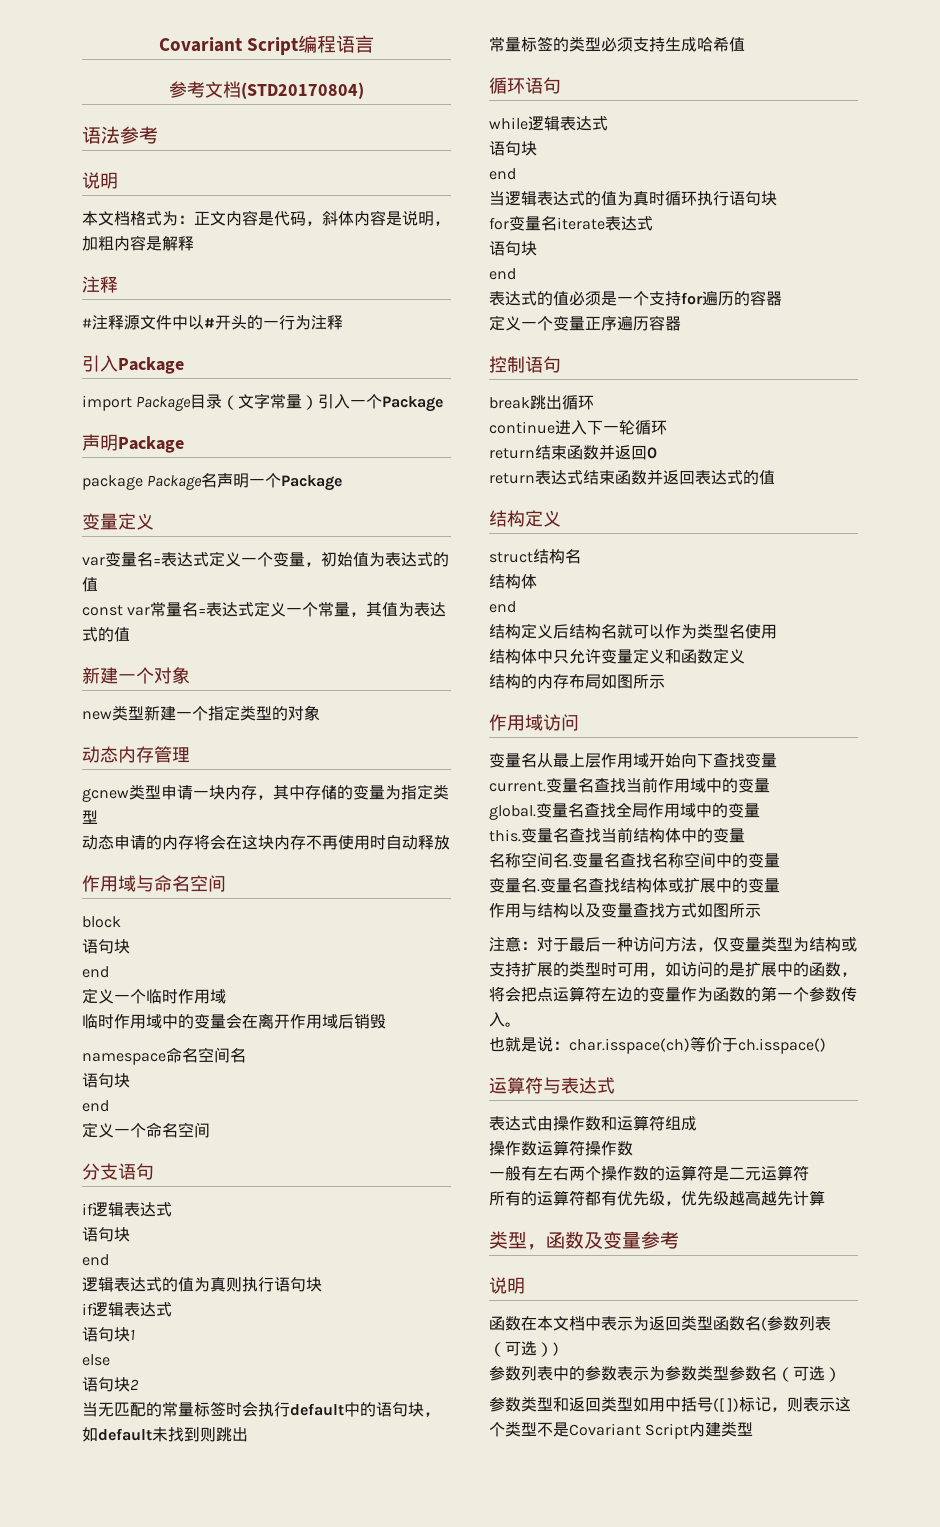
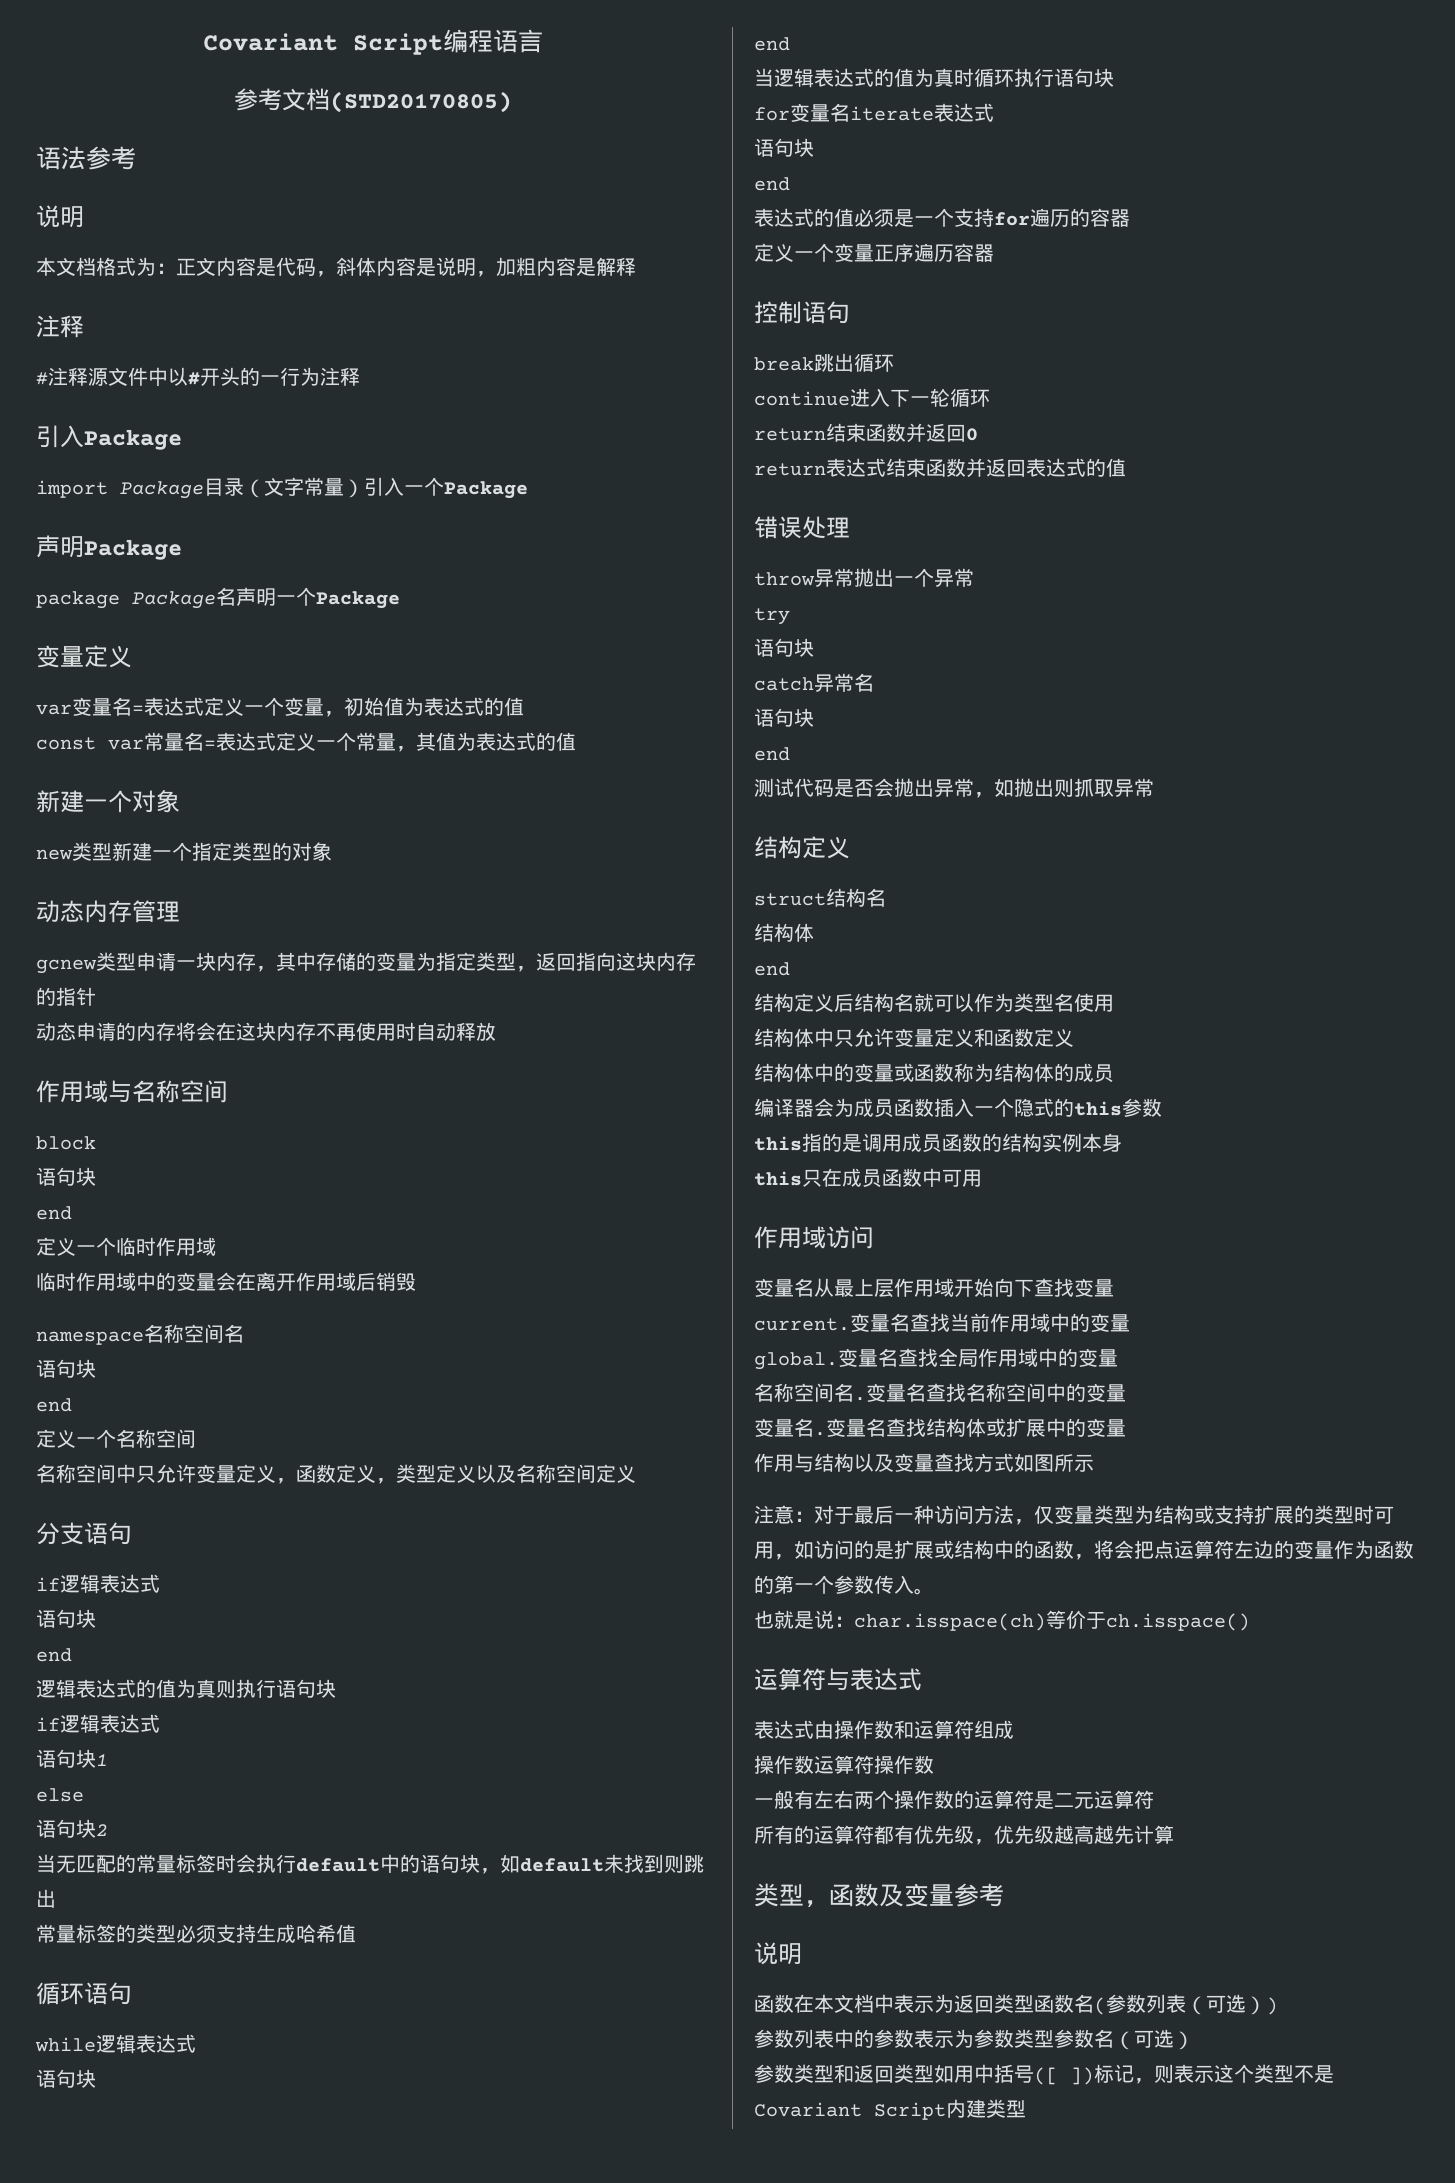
- 参考文档(STD20170804)
+ 参考文档(STD20170805)
- gcnew类型申请一块内存，其中存储的变量为指定类型
+ gcnew类型申请一块内存，其中存储的变量为指定类型，返回指向这块内存的指针
- 作用域与命名空间
+ 作用域与名称空间
- namespace命名空间名
+ namespace名称空间名
- 定义一个命名空间
+ 定义一个名称空间
+ 名称空间中只允许变量定义，函数定义，类型定义以及名称空间定义
+ 错误处理
+ throw异常抛出一个异常
+ try
+ 语句块
+ catch异常名
+ 语句块
+ end
+ 测试代码是否会抛出异常，如抛出则抓取异常
- 结构的内存布局如图所示
+ 结构体中的变量或函数称为结构体的成员
+ 编译器会为成员函数插入一个隐式的this参数
+ this指的是调用成员函数的结构实例本身
+ this只在成员函数中可用
- this.变量名查找当前结构体中的变量
- 注意：对于最后一种访问方法，仅变量类型为结构或支持扩展的类型时可用，如访问的是扩展中的函数，将会把点运算符左边的变量作为函数的第一个参数传入。
+ 注意：对于最后一种访问方法，仅变量类型为结构或支持扩展的类型时可用，如访问的是扩展或结构中的函数，将会把点运算符左边的变量作为函数的第一个参数传入。

